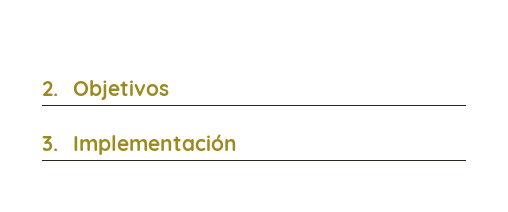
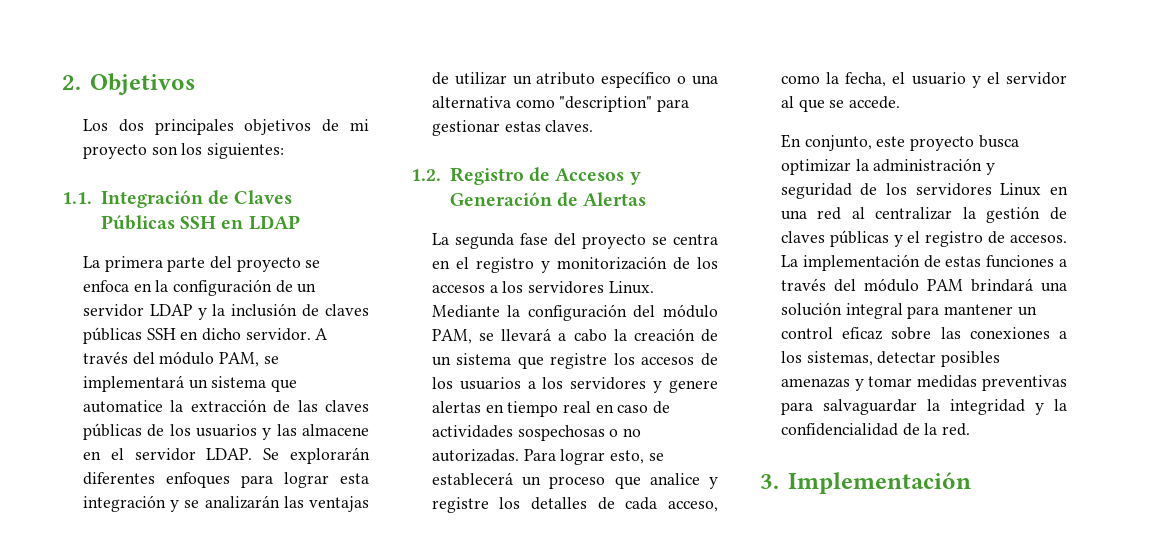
+ Los dos principales objetivos de mi proyecto son los siguientes:
+ 1.1. Integración de Claves Públicas SSH en LDAP
+ La primera parte del proyecto se enfoca en la configuración de un servidor LDAP y la inclusión de claves públicas SSH en dicho servidor. A través del módulo PAM, se implementará un sistema que automatice la extracción de las claves públicas de los usuarios y las almacene en el servidor LDAP. Se explorarán diferentes enfoques para lograr esta integración y se analizarán las ventajas de utilizar un atributo específico o una alternativa como "description" para gestionar estas claves.
+ 1.2. Registro de Accesos y Generación de Alertas
+ La segunda fase del proyecto se centra en el registro y monitorización de los accesos a los servidores Linux. Mediante la configuración del módulo PAM, se llevará a cabo la creación de un sistema que registre los accesos de los usuarios a los servidores y genere alertas en tiempo real en caso de actividades sospechosas o no autorizadas. Para lograr esto, se establecerá un proceso que analice y registre los detalles de cada acceso, como la fecha, el usuario y el servidor al que se accede.
+ En conjunto, este proyecto busca optimizar la administración y seguridad de los servidores Linux en una red al centralizar la gestión de claves públicas y el registro de accesos. La implementación de estas funciones a través del módulo PAM brindará una solución integral para mantener un control eficaz sobre las conexiones a los sistemas, detectar posibles amenazas y tomar medidas preventivas para salvaguardar la integridad y la confidencialidad de la red.

